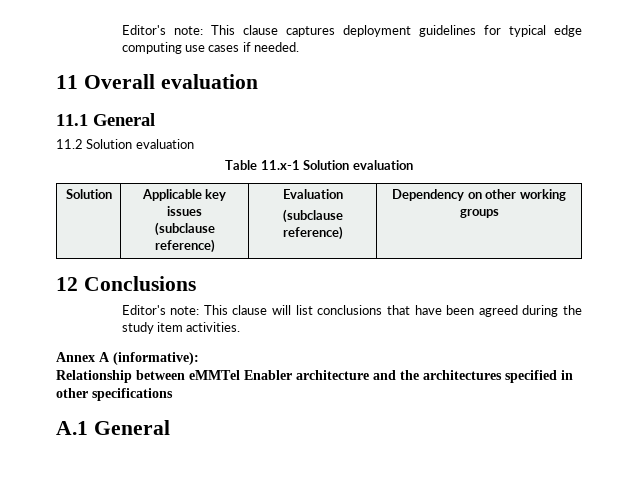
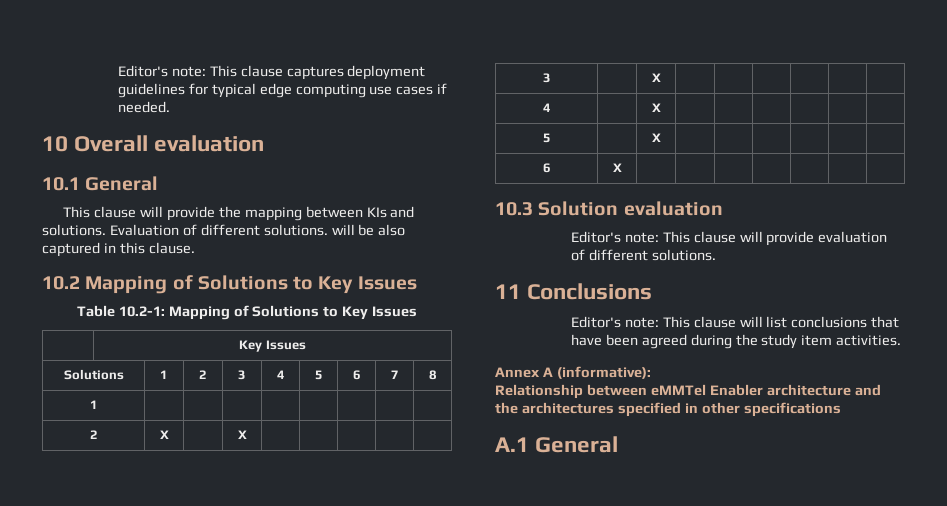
- 11 Overall evaluation
+ 10 Overall evaluation
- 11.1 General
+ 10.1 General
- 11.2 Solution evaluation
- Table 11.x-1 Solution evaluation
- Solution | Applicable key issues
- (subclause reference) | Evaluation
- (subclause reference) | Dependency on other working groups
- 12 Conclusions
+ This clause will provide the mapping between KIs and solutions. Evaluation of different solutions. will be also captured in this clause.
+ 10.2 Mapping of Solutions to Key Issues
+ Table 10.2-1: Mapping of Solutions to Key Issues
+ | Key Issues
+ Solutions | 1 | 2 | 3 | 4 | 5 | 6 | 7 | 8
+ 1 | | | | | | | |
+ 2 | X | | X | | | | |
+ 3 | | X | | | | | |
+ 4 | | X | | | | | |
+ 5 | | X | | | | | |
+ 6 | X | | | | | | |
+ 10.3 Solution evaluation
+ Editor's note: This clause will provide evaluation of different solutions.
+ 11 Conclusions

